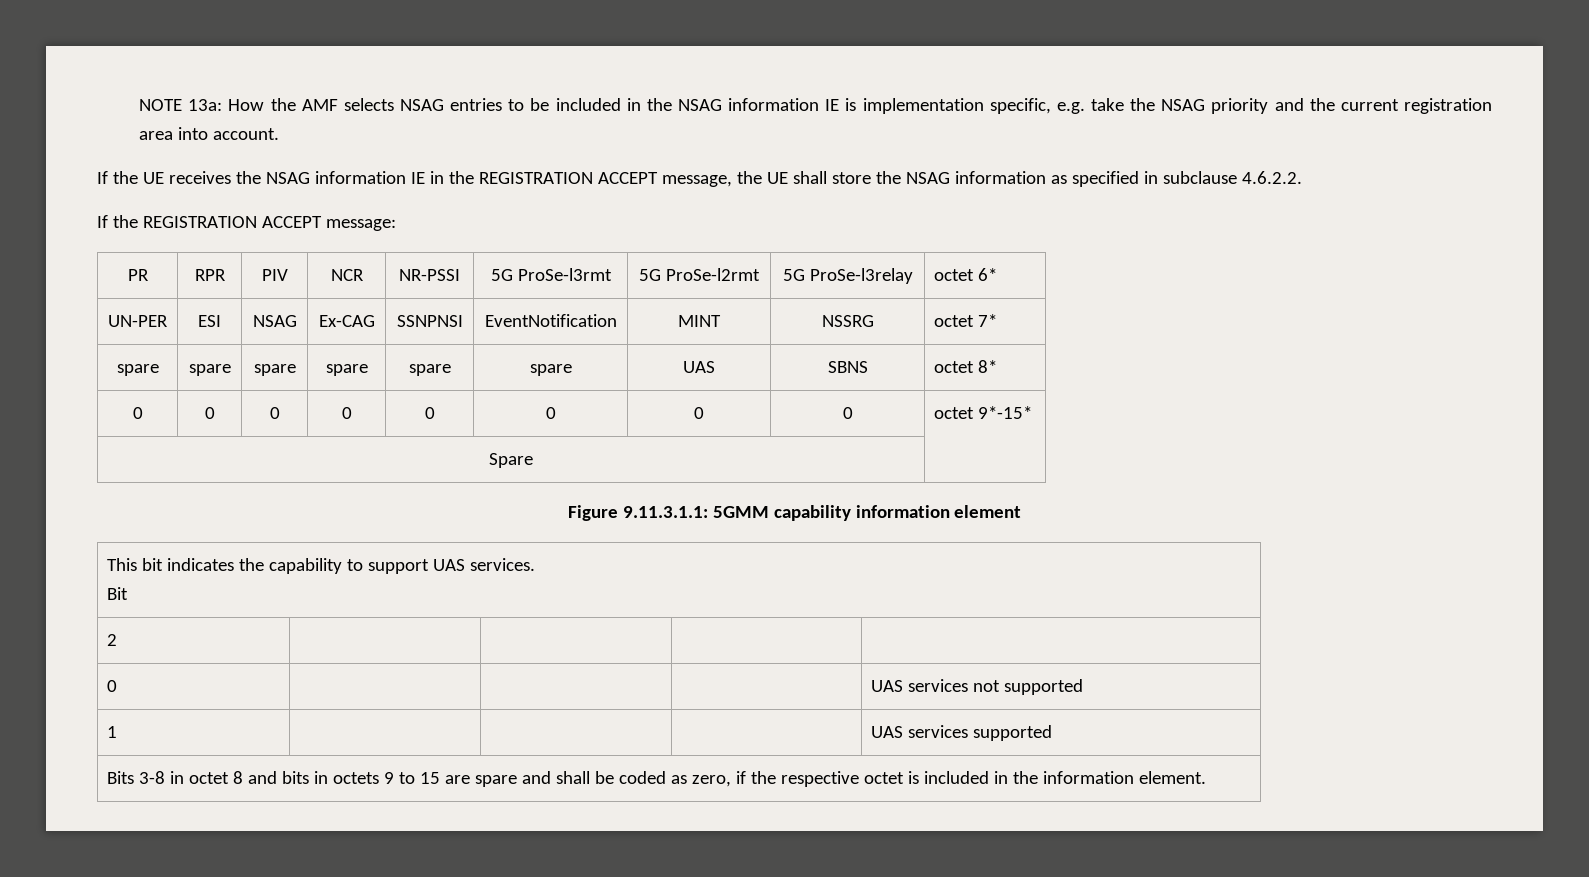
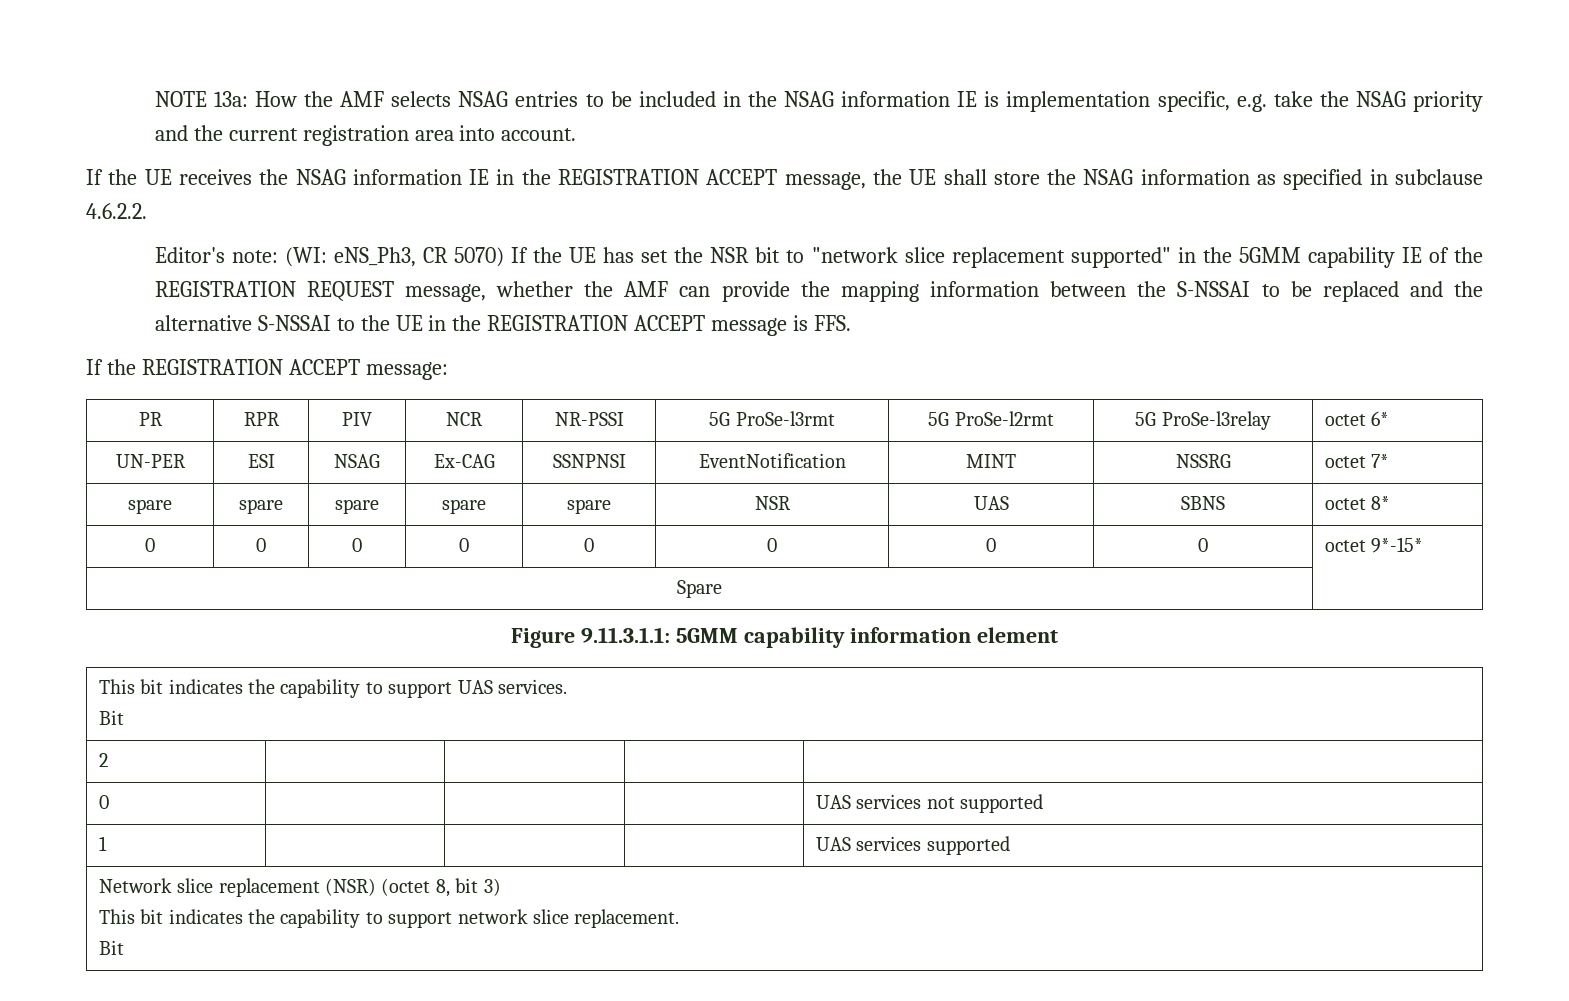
+ Editor's note: (WI: eNS_Ph3, CR 5070) If the UE has set the NSR bit to "network slice replacement supported" in the 5GMM capability IE of the REGISTRATION REQUEST message, whether the AMF can provide the mapping information between the S-NSSAI to be replaced and the alternative S-NSSAI to the UE in the REGISTRATION ACCEPT message is FFS.
- spare | spare | spare | spare | spare | spare | UAS | SBNS | octet 8*
+ spare | spare | spare | spare | spare | NSR | UAS | SBNS | octet 8*
- Bits 3-8 in octet 8 and bits in octets 9 to 15 are spare and shall be coded as zero, if the respective octet is included in the information element.
+ Network slice replacement (NSR) (octet 8, bit 3)
+ This bit indicates the capability to support network slice replacement.
+ Bit

